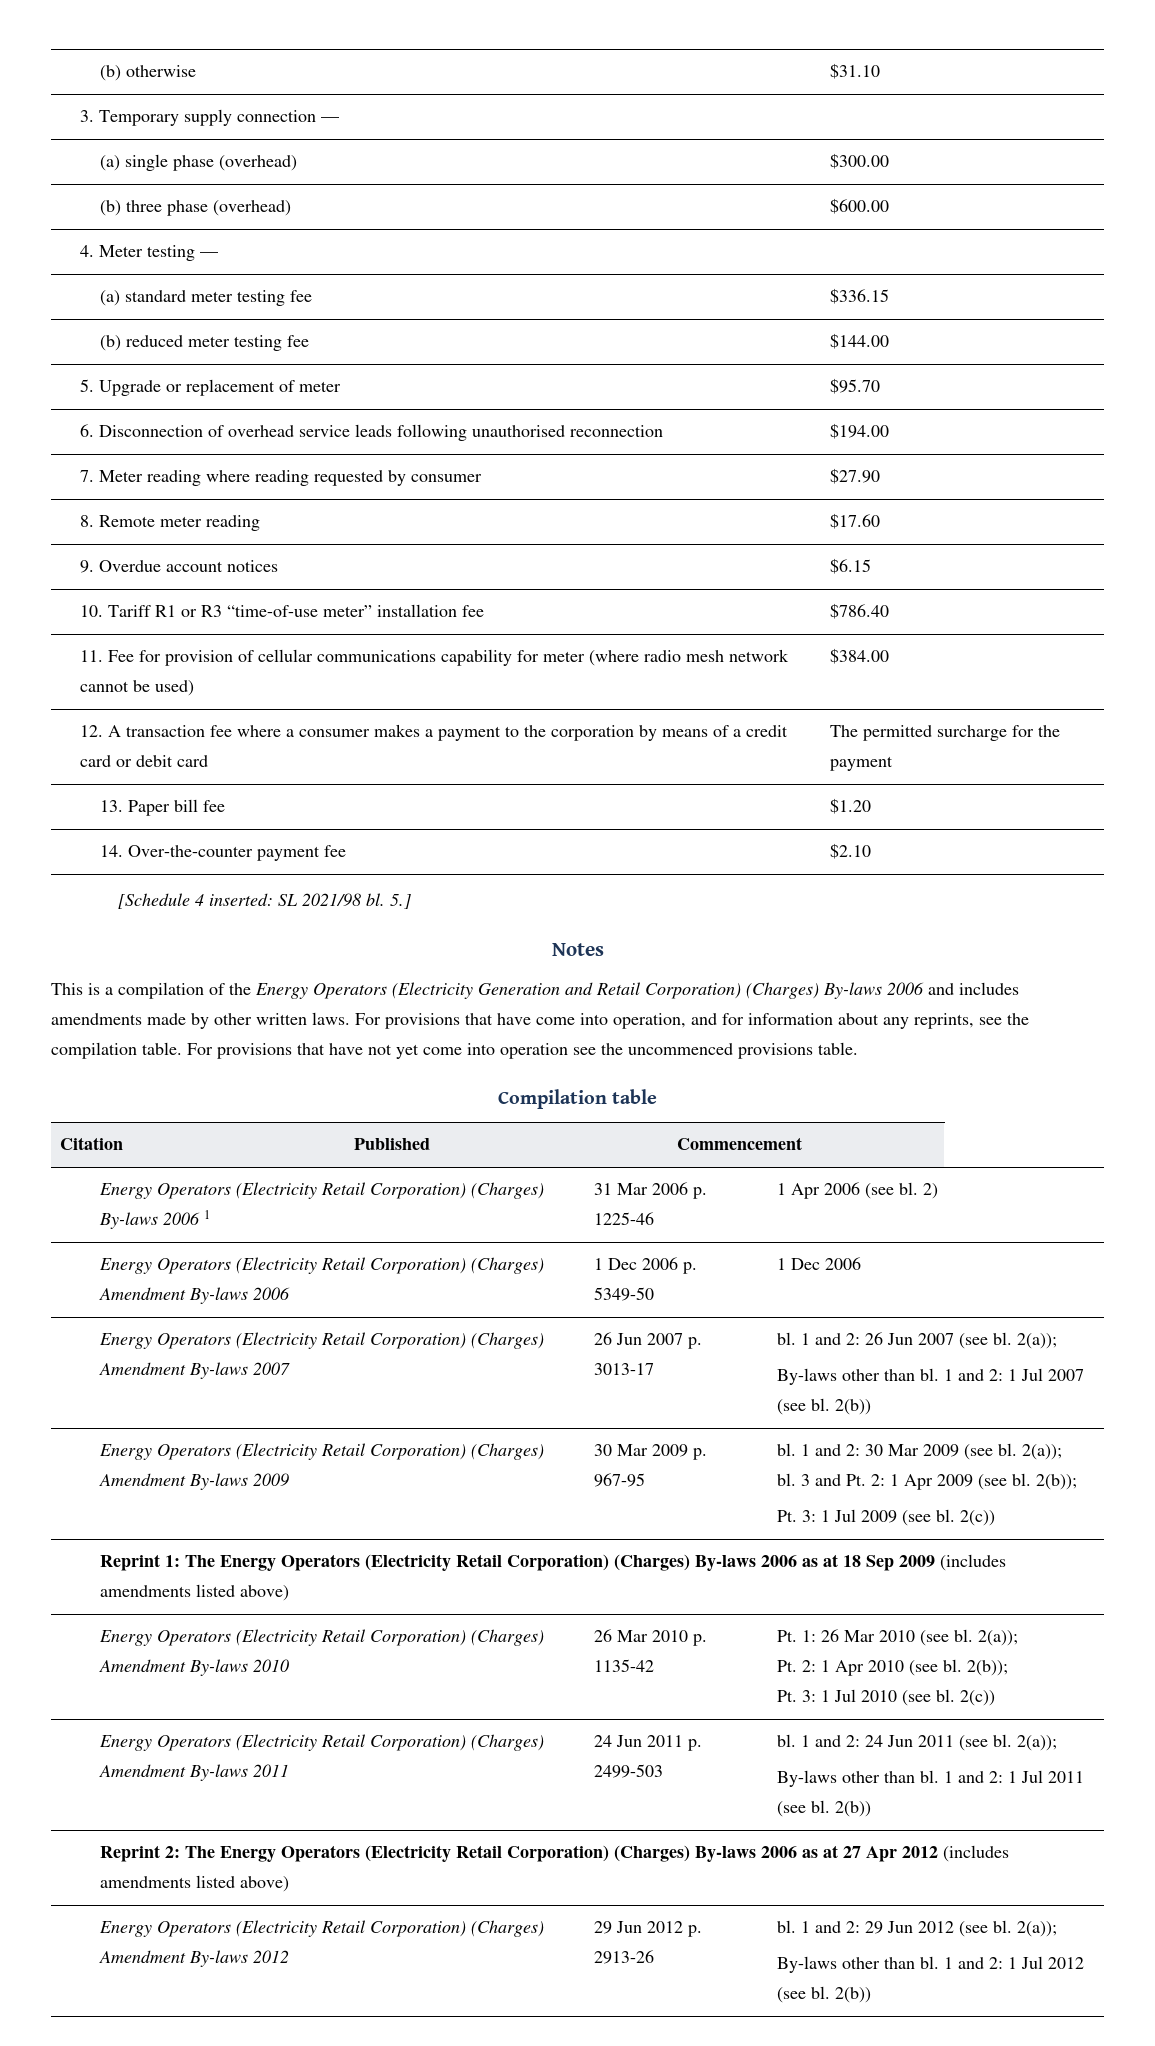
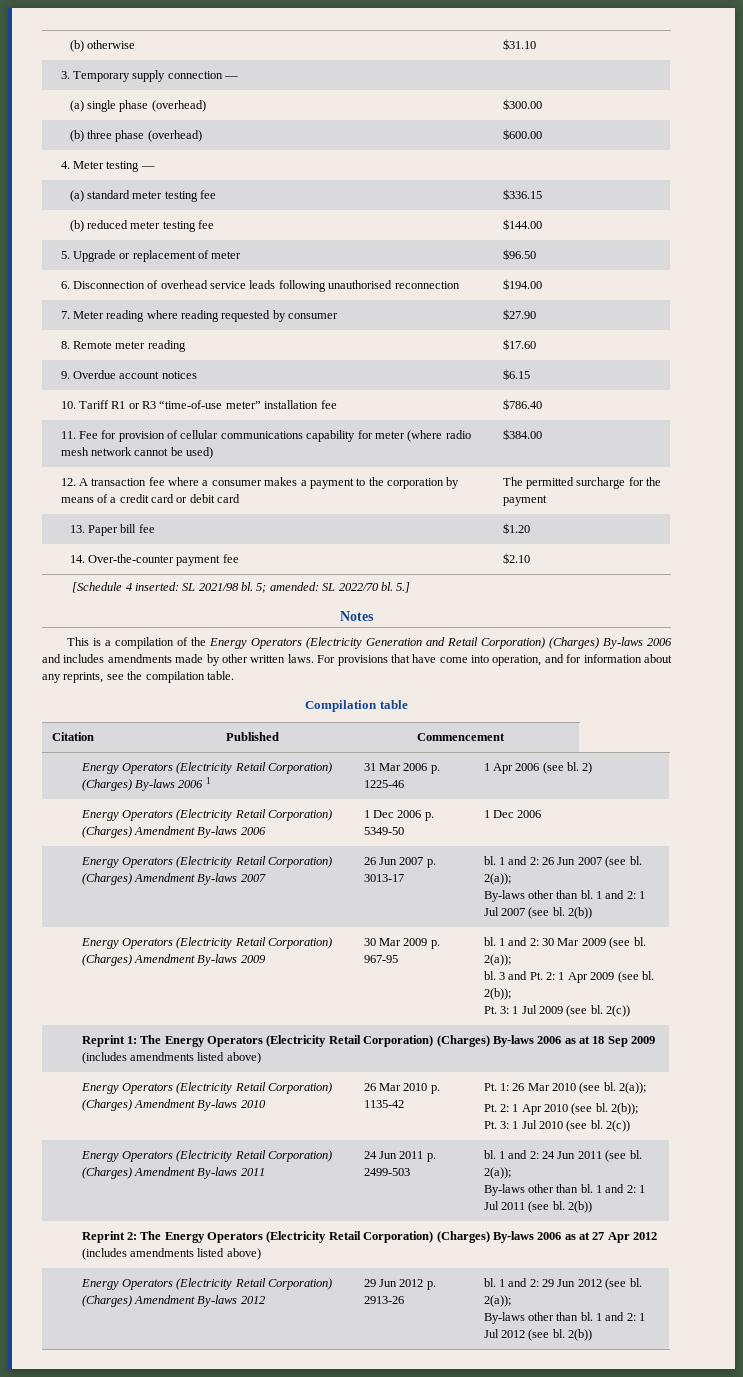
- 5. Upgrade or replacement of meter | $95.70
+ 5. Upgrade or replacement of meter | $96.50
+ 5; amended: SL 2022/70 bl.
- For provisions that have not yet come into operation see the uncommenced provisions table.

